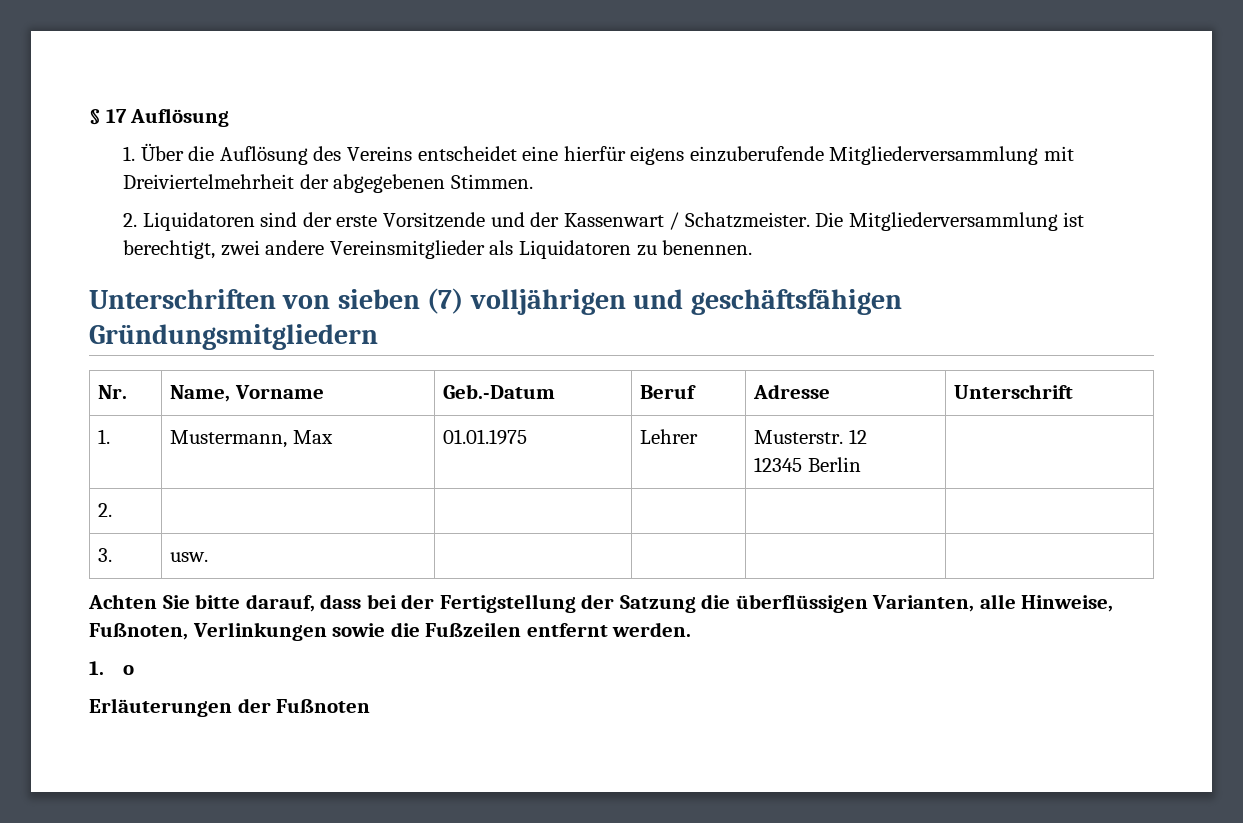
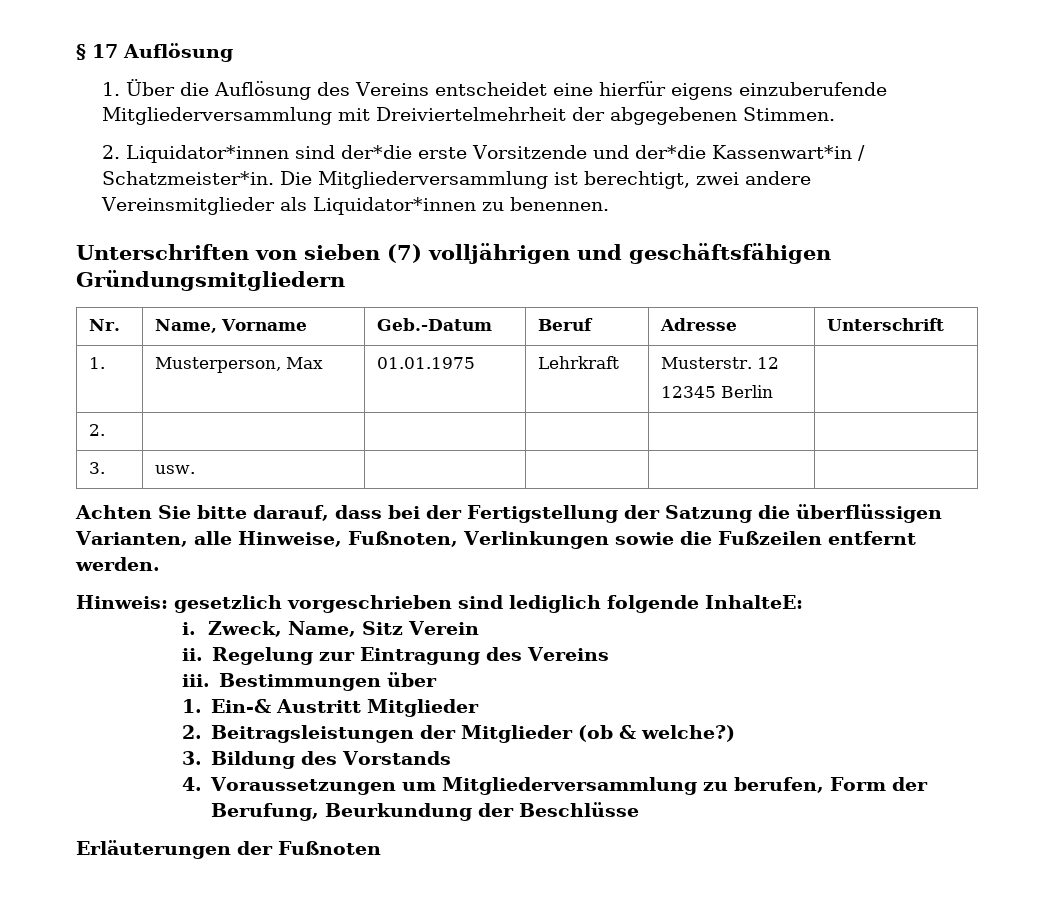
- 2. Liquidatoren sind der erste Vorsitzende und der Kassenwart / Schatzmeister.
+ 2. Liquidator*innen sind der*die erste Vorsitzende und der*die Kassenwart*in / Schatzmeister*in.
- Die Mitgliederversammlung ist berechtigt, zwei andere Vereinsmitglieder als Liquidatoren zu benennen.
+ Die Mitgliederversammlung ist berechtigt, zwei andere Vereinsmitglieder als Liquidator*innen zu benennen.
- 1. | Mustermann, Max | 01.01.1975 | Lehrer | Musterstr. 12
+ 1. | Musterperson, Max | 01.01.1975 | Lehrkraft | Musterstr. 12
- 1. o
+ Hinweis: gesetzlich vorgeschrieben sind lediglich folgende InhalteE:
+ i. Zweck, Name, Sitz Verein
+ ii. Regelung zur Eintragung des Vereins
+ iii. Bestimmungen über
+ 1. Ein-& Austritt Mitglieder
+ 2. Beitragsleistungen der Mitglieder (ob & welche?)
+ 3. Bildung des Vorstands
+ 4. Voraussetzungen um Mitgliederversammlung zu berufen, Form der Berufung, Beurkundung der Beschlüsse

